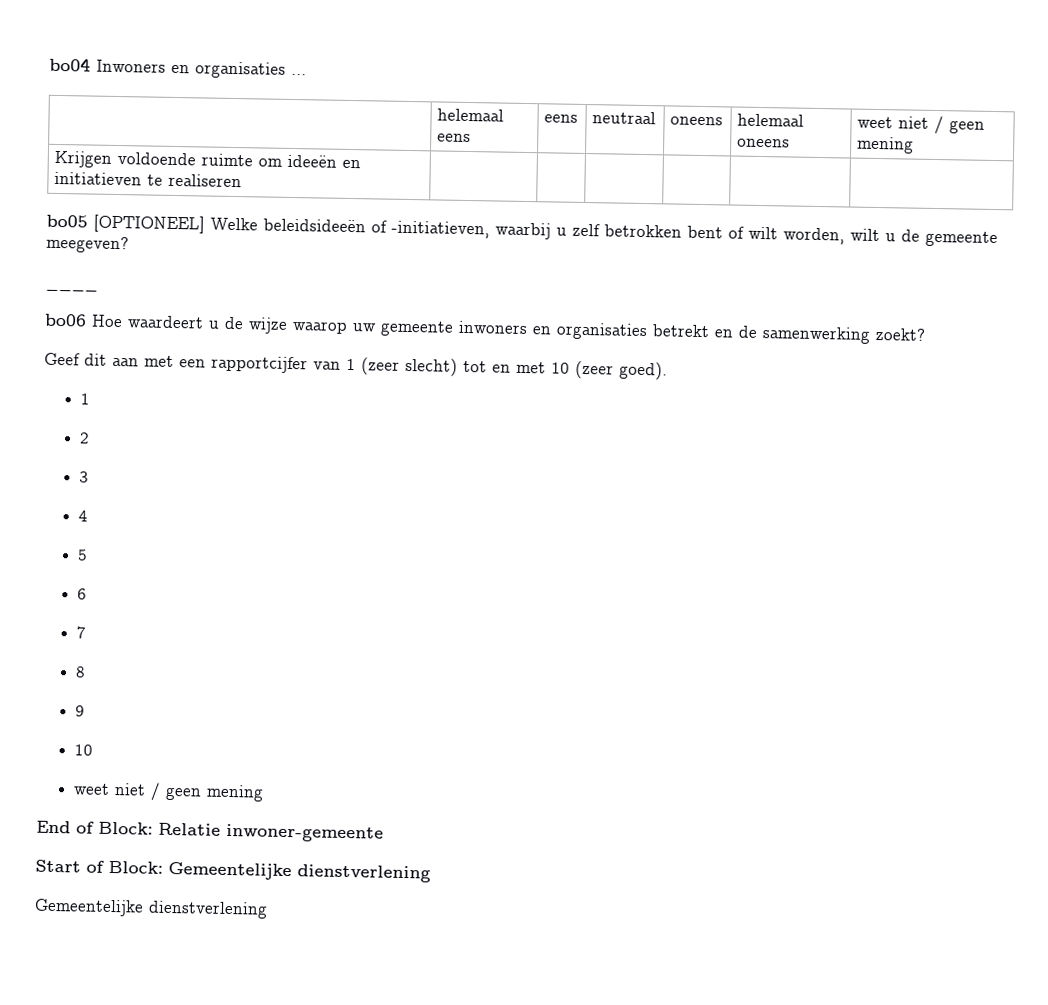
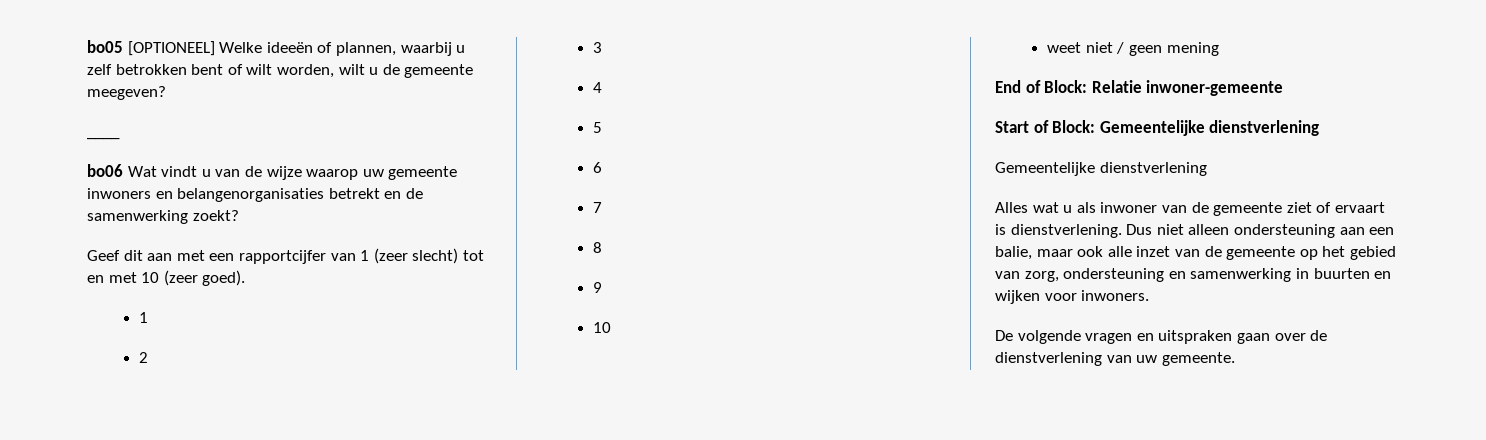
- bo04 Inwoners en organisaties ...
- | helemaal eens | eens | neutraal | oneens | helemaal oneens | weet niet / geen mening
- Krijgen voldoende ruimte om ideeën en initiatieven te realiseren | | | | | |
- bo05 [OPTIONEEL] Welke beleidsideeën of -initiatieven, waarbij u zelf betrokken bent of wilt worden, wilt u de gemeente meegeven?
+ bo05 [OPTIONEEL] Welke ideeën of plannen, waarbij u zelf betrokken bent of wilt worden, wilt u de gemeente meegeven?
- bo06 Hoe waardeert u de wijze waarop uw gemeente inwoners en organisaties betrekt en de samenwerking zoekt?
+ bo06 Wat vindt u van de wijze waarop uw gemeente inwoners en belangenorganisaties betrekt en de samenwerking zoekt?
+ Alles wat u als inwoner van de gemeente ziet of ervaart is dienstverlening. Dus niet alleen ondersteuning aan een balie, maar ook alle inzet van de gemeente op het gebied van zorg, ondersteuning en samenwerking in buurten en wijken voor inwoners.
+ De volgende vragen en uitspraken gaan over de dienstverlening van uw gemeente.

